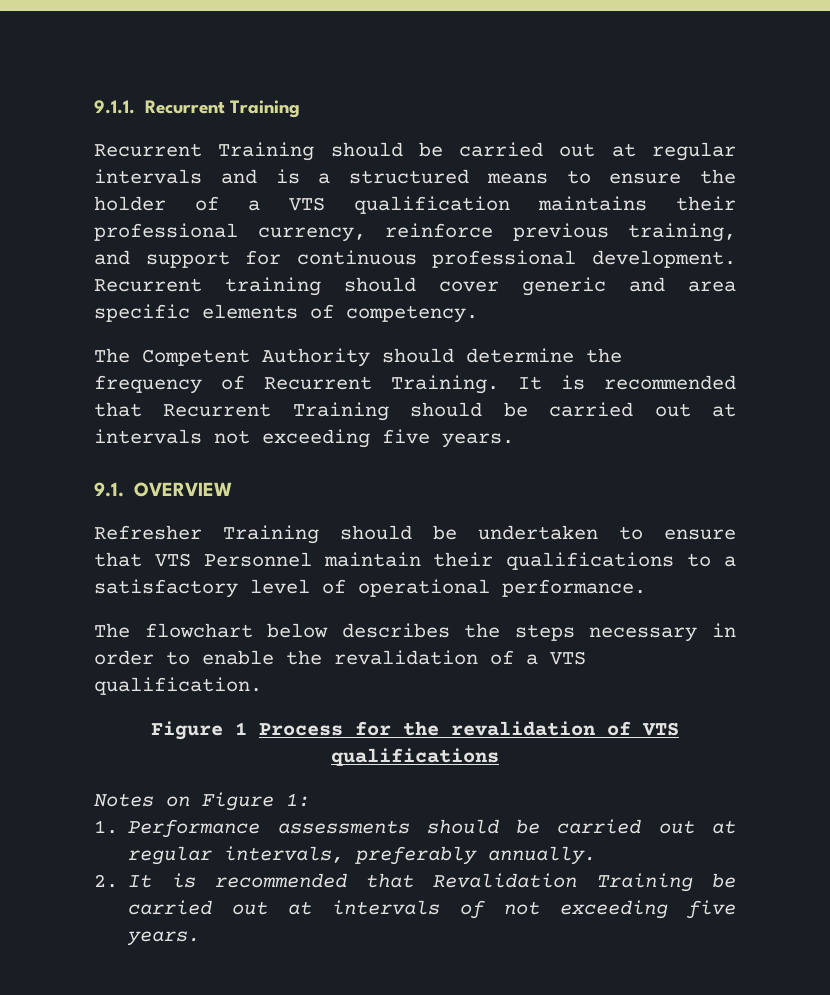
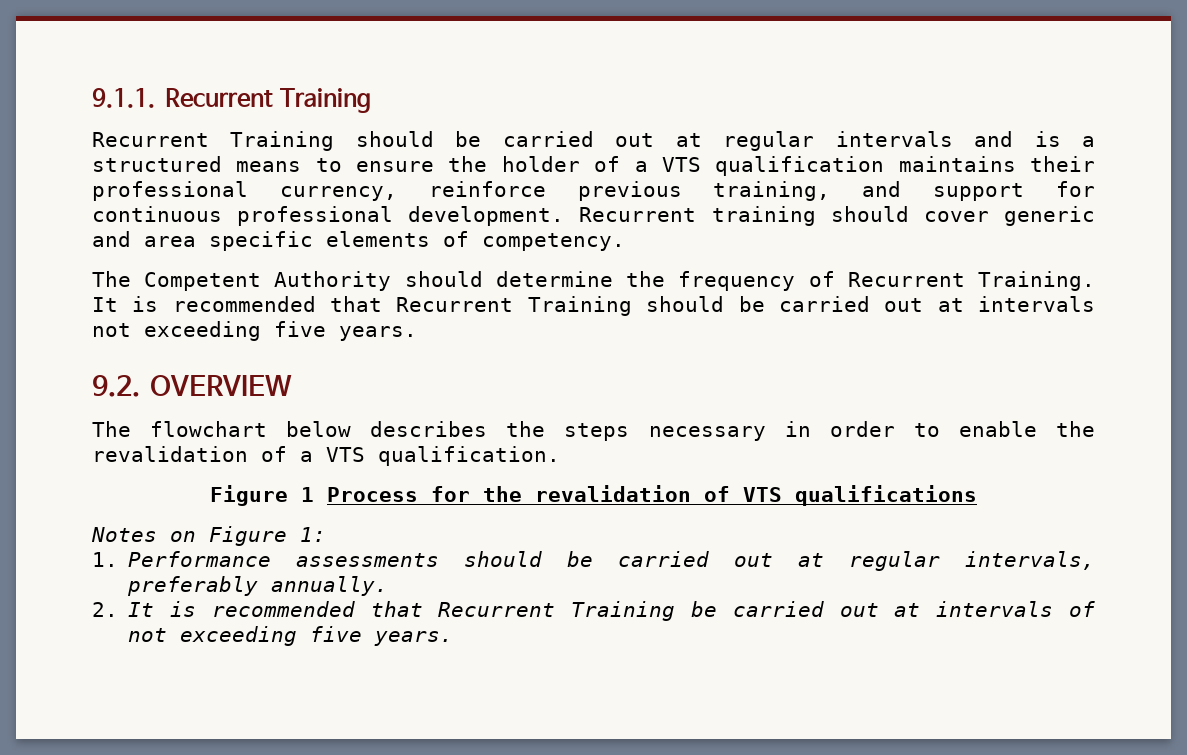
- 9.1. OVERVIEW
+ 9.2. OVERVIEW
- Refresher Training should be undertaken to ensure that VTS Personnel maintain their qualifications to a satisfactory level of operational performance.
- 2. It is recommended that Revalidation Training be carried out at intervals of not exceeding five years.
+ 2. It is recommended that Recurrent Training be carried out at intervals of not exceeding five years.

